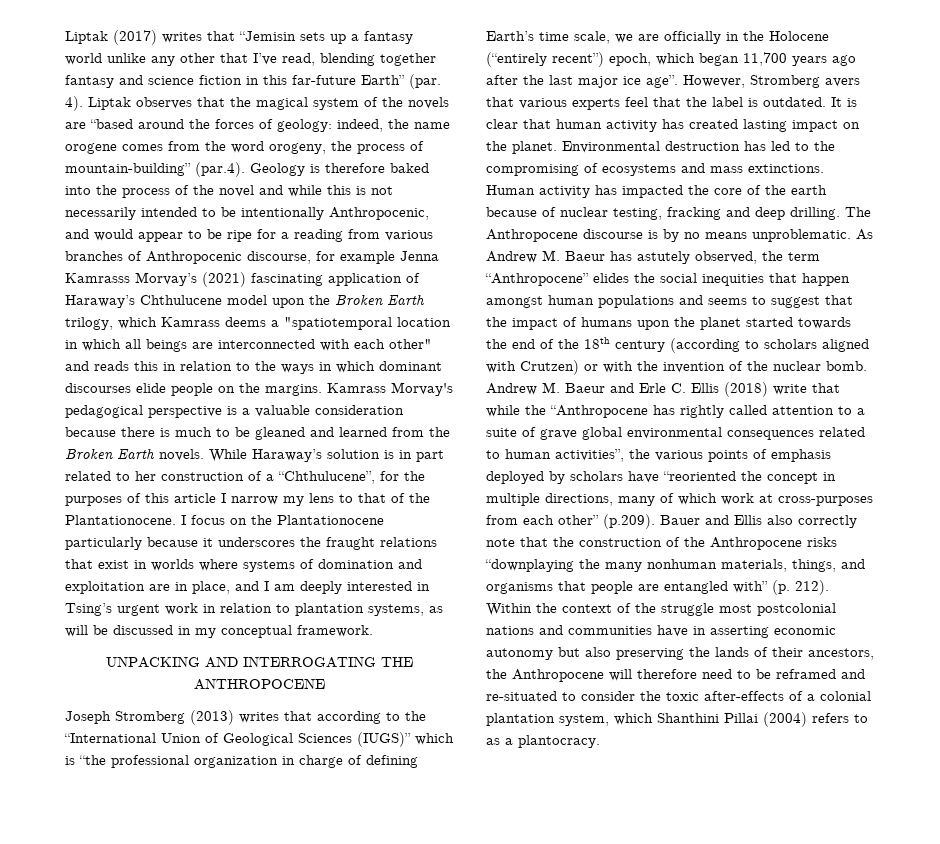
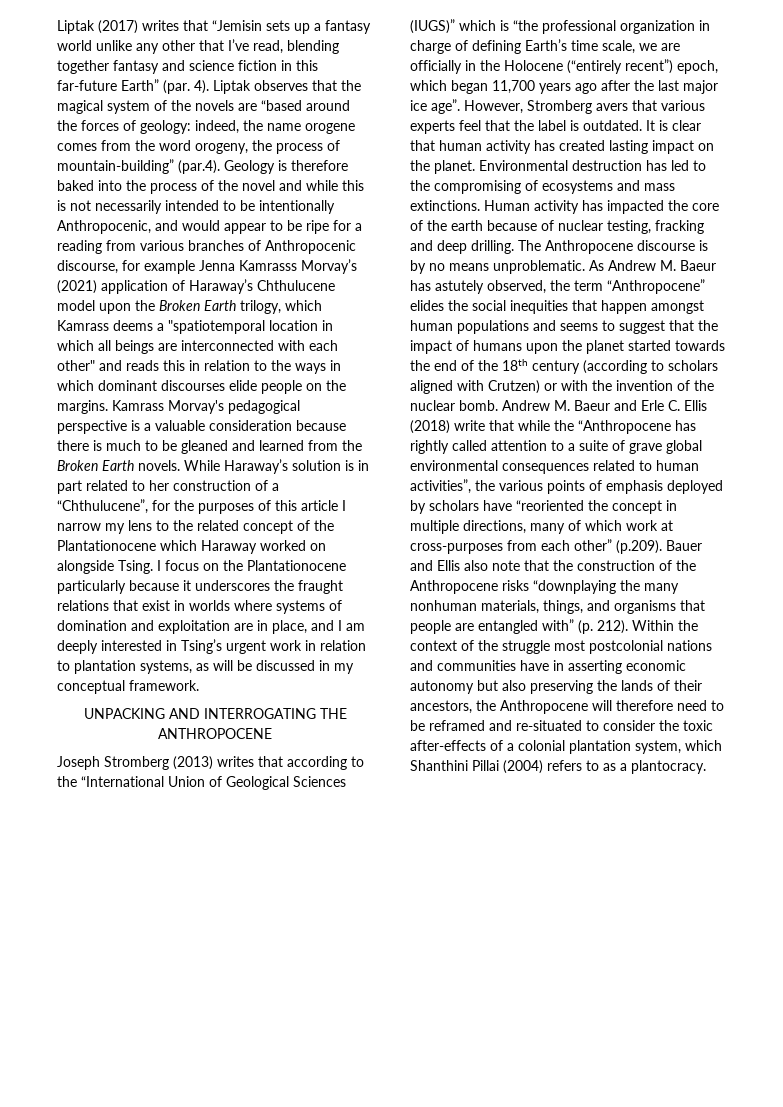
- indeed, the name orogene comes from the word orogeny, the process of mountain-building” (par.4). Geology is therefore baked into the process of the novel and while this is not necessarily intended to be intentionally Anthropocenic, and would appear to be ripe for a reading from various branches of Anthropocenic discourse, for example Jenna Kamrasss Morvay’s (2021) fascinating application of Haraway’s Chthulucene model upon the Broken Earth trilogy, which Kamrass deems a "spatiotemporal location in which all beings are interconnected with each other" and reads this in relation to the ways in which dominant discourses elide people on the margins.
+ indeed, the name orogene comes from the word orogeny, the process of mountain-building” (par.4). Geology is therefore baked into the process of the novel and while this is not necessarily intended to be intentionally Anthropocenic, and would appear to be ripe for a reading from various branches of Anthropocenic discourse, for example Jenna Kamrasss Morvay’s (2021) application of Haraway’s Chthulucene model upon the Broken Earth trilogy, which Kamrass deems a "spatiotemporal location in which all beings are interconnected with each other" and reads this in relation to the ways in which dominant discourses elide people on the margins.
- While Haraway’s solution is in part related to her construction of a “Chthulucene”, for the purposes of this article I narrow my lens to that of the Plantationocene.
+ While Haraway’s solution is in part related to her construction of a “Chthulucene”, for the purposes of this article I narrow my lens to the related concept of the Plantationocene which Haraway worked on alongside Tsing.
- Andrew M. Baeur and Erle C. Ellis (2018) write that while the “Anthropocene has rightly called attention to a suite of grave global environmental consequences related to human activities”, the various points of emphasis deployed by scholars have “reoriented the concept in multiple directions, many of which work at cross-purposes from each other” (p.209). Bauer and Ellis also correctly note that the construction of the Anthropocene risks “downplaying the many nonhuman materials, things, and organisms that people are entangled with” (p. 212).
+ Andrew M. Baeur and Erle C. Ellis (2018) write that while the “Anthropocene has rightly called attention to a suite of grave global environmental consequences related to human activities”, the various points of emphasis deployed by scholars have “reoriented the concept in multiple directions, many of which work at cross-purposes from each other” (p.209). Bauer and Ellis also note that the construction of the Anthropocene risks “downplaying the many nonhuman materials, things, and organisms that people are entangled with” (p. 212).

